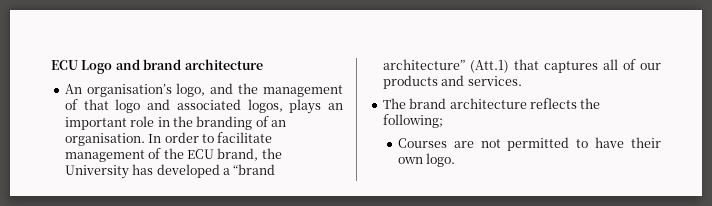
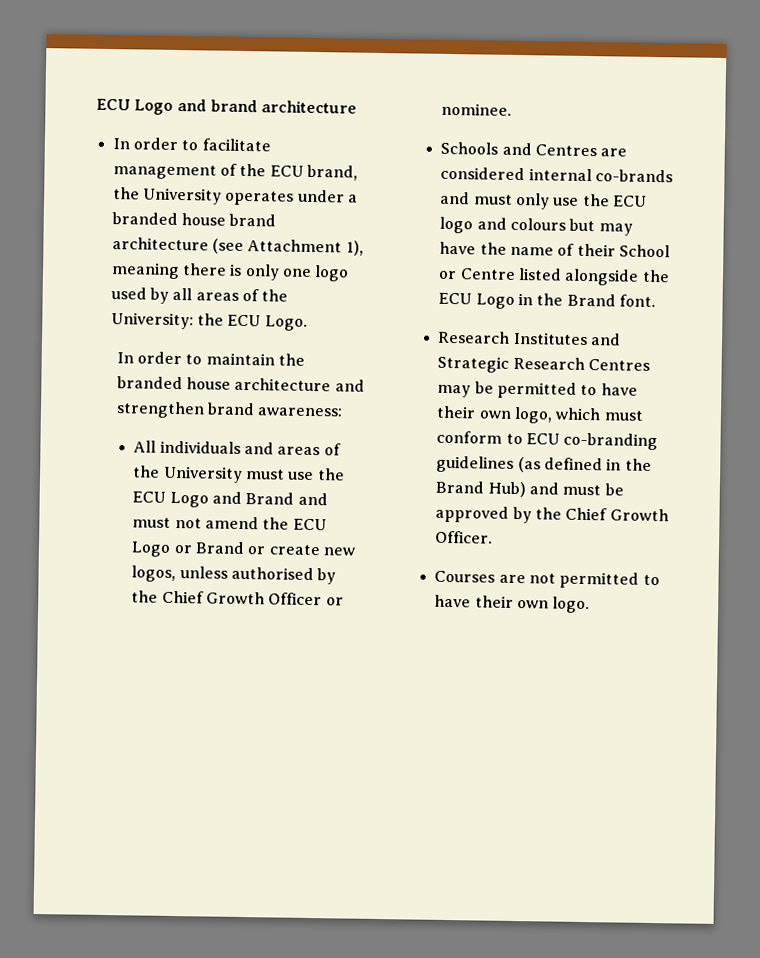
- An organisation’s logo, and the management of that logo and associated logos, plays an important role in the branding of an organisation. In order to facilitate management of the ECU brand, the University has developed a “brand architecture” (Att.1) that captures all of our products and services.
- The brand architecture reflects the following;
+ In order to facilitate management of the ECU brand, the University operates under a branded house brand architecture (see Attachment 1), meaning there is only one logo used by all areas of the University: the ECU Logo.
+ In order to maintain the branded house architecture and strengthen brand awareness:
+ All individuals and areas of the University must use the ECU Logo and Brand and must not amend the ECU Logo or Brand or create new logos, unless authorised by the Chief Growth Officer or nominee.
+ Schools and Centres are considered internal co-brands and must only use the ECU logo and colours but may have the name of their School or Centre listed alongside the ECU Logo in the Brand font.
+ Research Institutes and Strategic Research Centres may be permitted to have their own logo, which must conform to ECU co-branding guidelines (as defined in the Brand Hub) and must be approved by the Chief Growth Officer.

